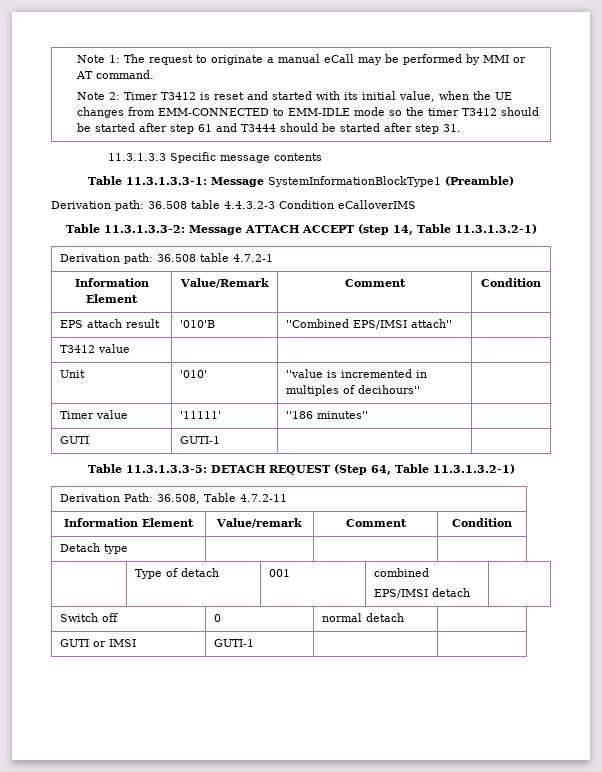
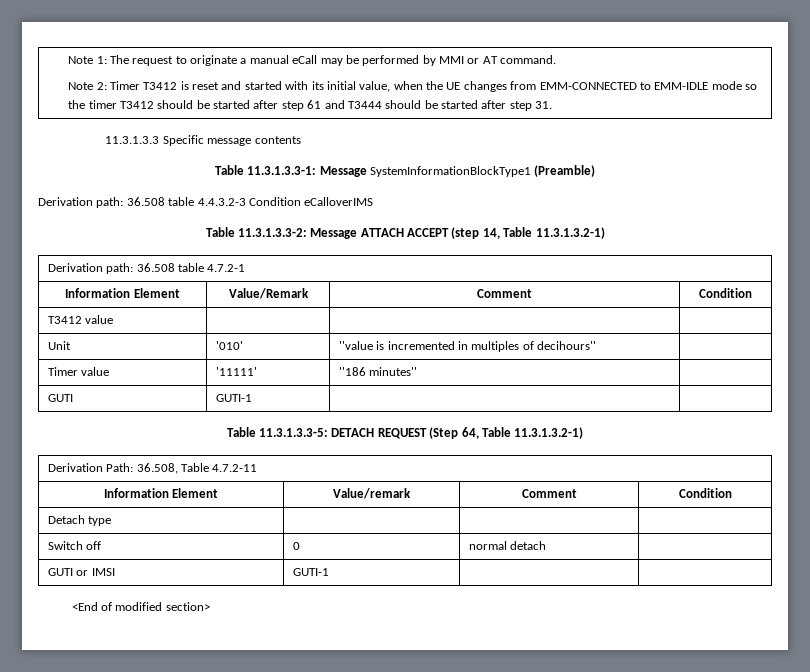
- EPS attach result | '010'B | ''Combined EPS/IMSI attach'' |
- | Type of detach | 001 | combined
- EPS/IMSI detach |
+ <End of modified section>

